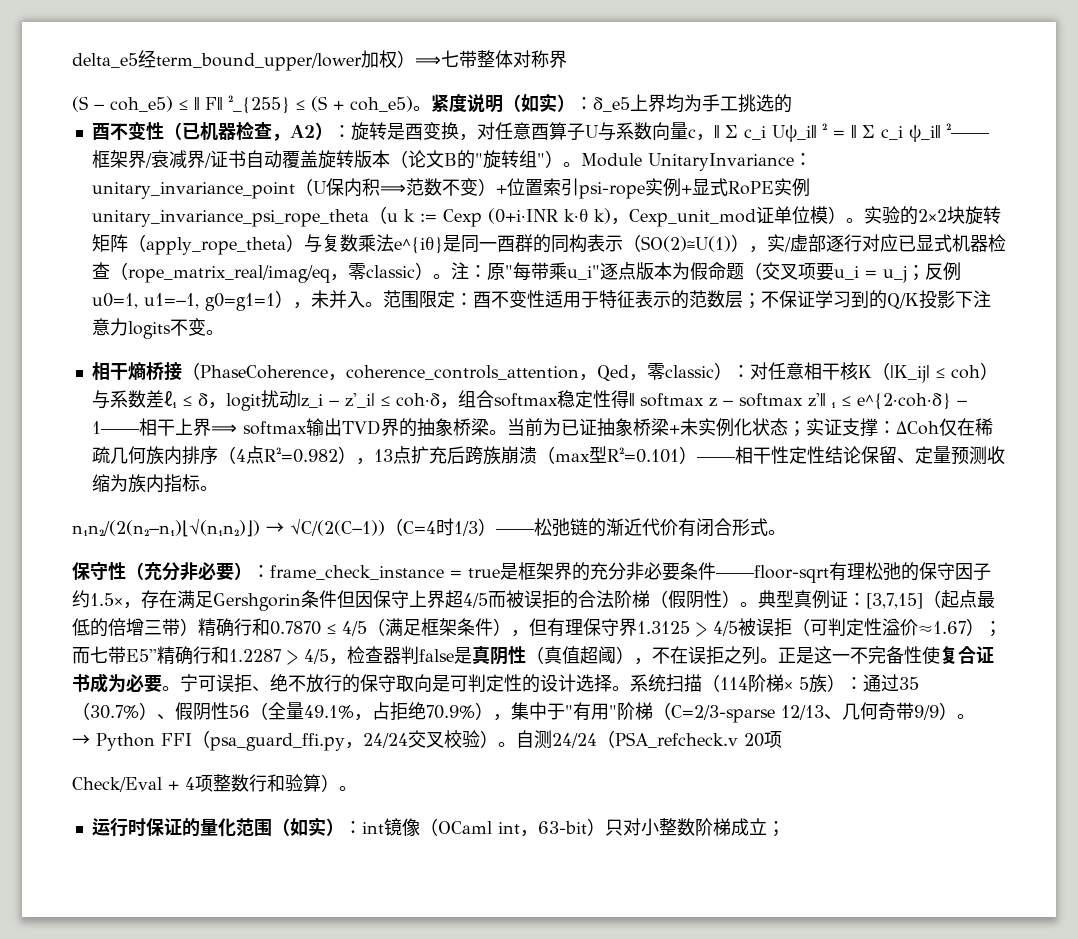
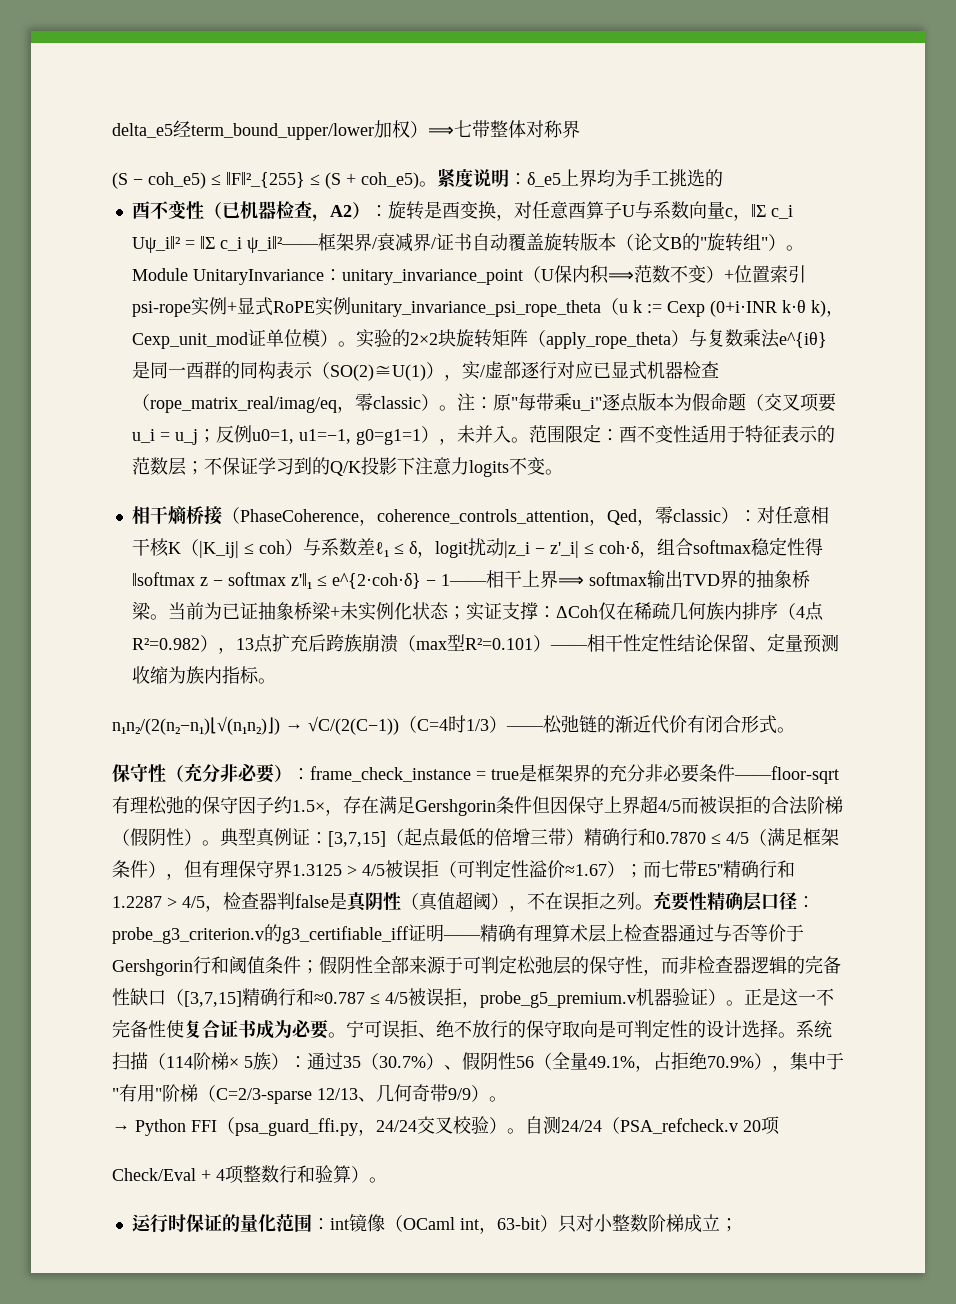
- 紧度说明（如实）：δ_e5上界均为手工挑选的
+ 紧度说明：δ_e5上界均为手工挑选的
+ 充要性精确层口径：probe_g3_criterion.v的g3_certifiable_iff证明——精确有理算术层上检查器通过与否等价于Gershgorin行和阈值条件；假阴性全部来源于可判定松弛层的保守性，而非检查器逻辑的完备性缺口（[3,7,15]精确行和≈0.787 ≤ 4/5被误拒，probe_g5_premium.v机器验证）。
- 运行时保证的量化范围（如实）：int镜像（OCaml int，63-bit）只对小整数阶梯成立；
+ 运行时保证的量化范围：int镜像（OCaml int，63-bit）只对小整数阶梯成立；

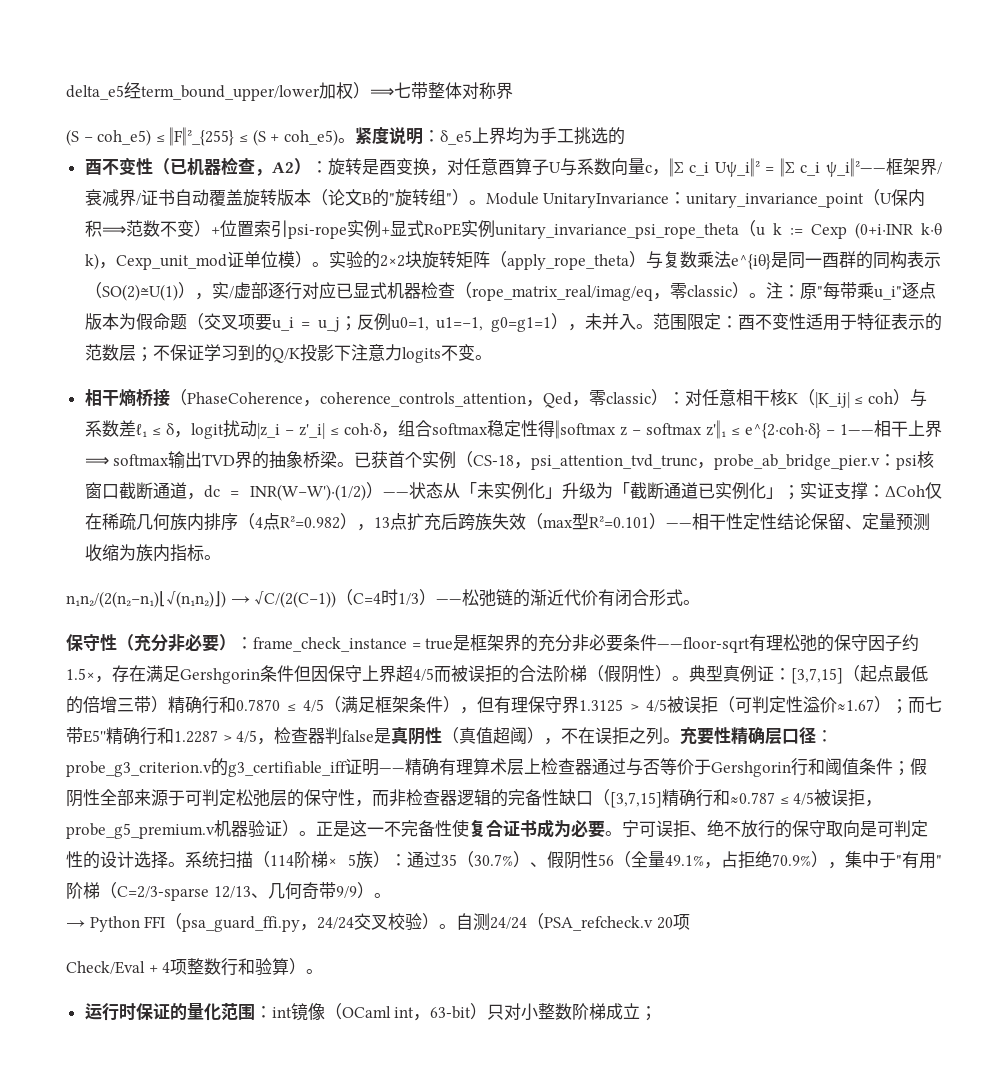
- 当前为已证抽象桥梁+未实例化状态；实证支撑：ΔCoh仅在稀疏几何族内排序（4点R²=0.982），13点扩充后跨族崩溃（max型R²=0.101）——相干性定性结论保留、定量预测收缩为族内指标。
+ 已获首个实例（CS-18，psi_attention_tvd_trunc，probe_ab_bridge_pier.v：psi核窗口截断通道，dc = INR(W−W')·(1/2)）——状态从「未实例化」升级为「截断通道已实例化」；实证支撑：ΔCoh仅在稀疏几何族内排序（4点R²=0.982），13点扩充后跨族失效（max型R²=0.101）——相干性定性结论保留、定量预测收缩为族内指标。

